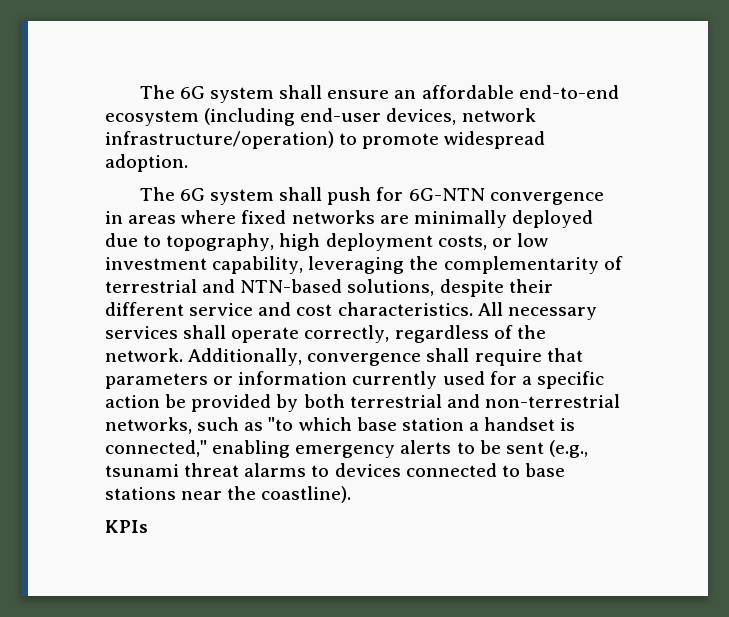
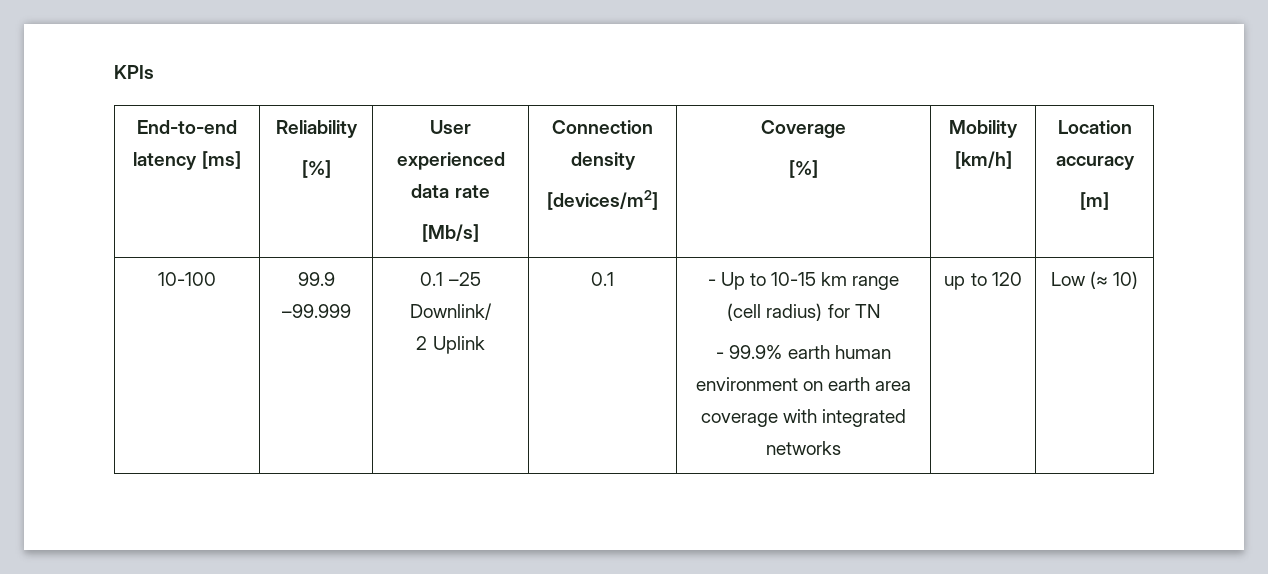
- The 6G system shall ensure an affordable end-to-end ecosystem (including end-user devices, network infrastructure/operation) to promote widespread adoption.
- The 6G system shall push for 6G-NTN convergence in areas where fixed networks are minimally deployed due to topography, high deployment costs, or low investment capability, leveraging the complementarity of terrestrial and NTN-based solutions, despite their different service and cost characteristics. All necessary services shall operate correctly, regardless of the network. Additionally, convergence shall require that parameters or information currently used for a specific action be provided by both terrestrial and non-terrestrial networks, such as "to which base station a handset is connected," enabling emergency alerts to be sent (e.g., tsunami threat alarms to devices connected to base stations near the coastline).
  KPIs
+ End-to-end latency [ms] | Reliability
+ [%] | User experienced data rate
+ [Mb/s] | Connection density
+ [devices/m2] | Coverage
+ [%] | Mobility [km/h] | Location accuracy
+ [m]
+ 10-100 | 99.9 –99.999 | 0.1 –25 Downlink/
+ 2 Uplink | 0.1 | - Up to 10-15 km range (cell radius) for TN
+ - 99.9% earth human environment on earth area coverage with integrated networks | up to 120 | Low (≈ 10)

